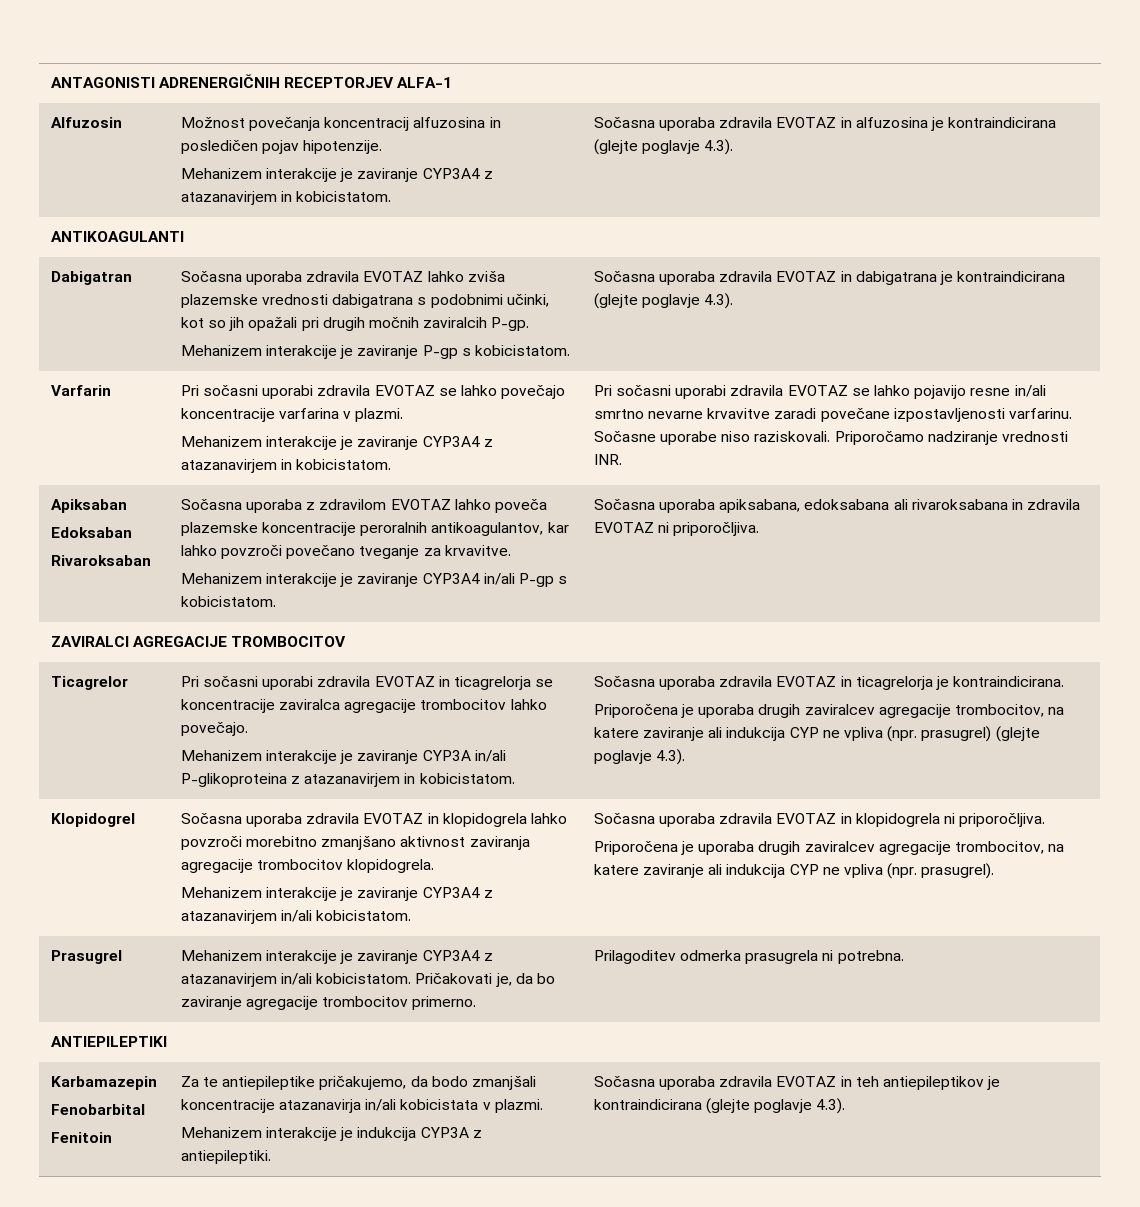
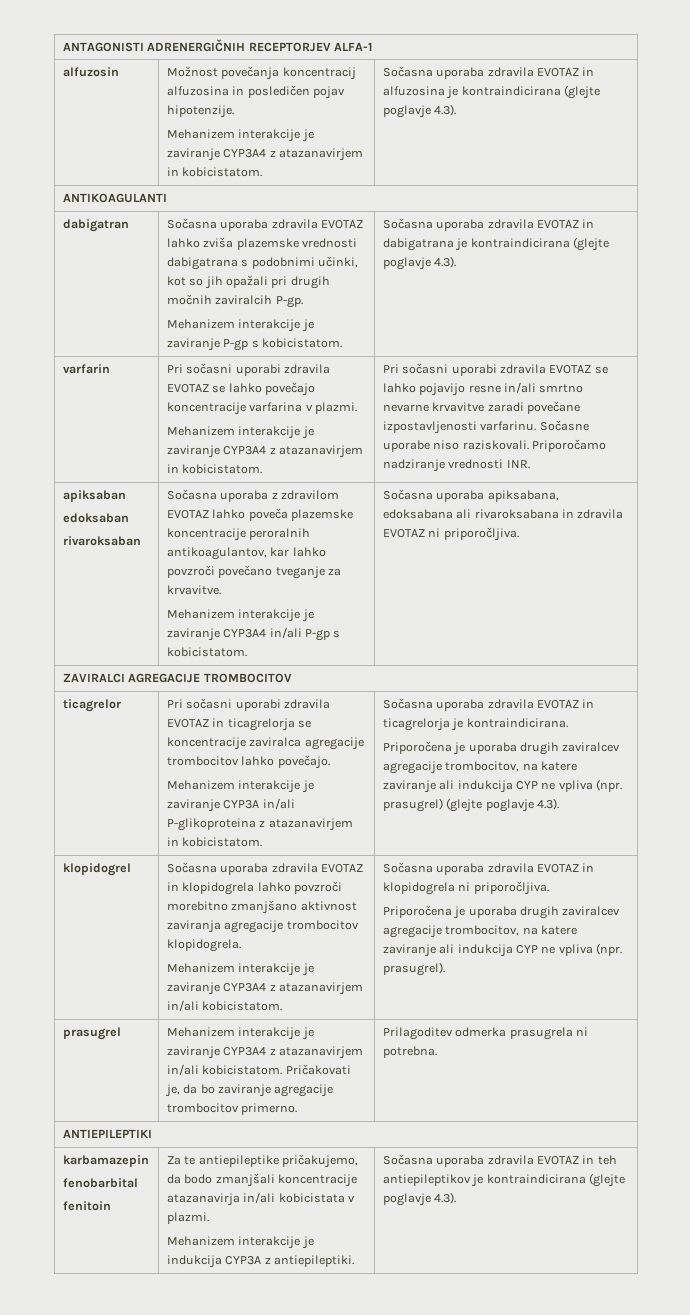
- Alfuzosin | Možnost povečanja koncentracij alfuzosina in posledičen pojav hipotenzije.
+ alfuzosin | Možnost povečanja koncentracij alfuzosina in posledičen pojav hipotenzije.
- Dabigatran | Sočasna uporaba zdravila EVOTAZ lahko zviša plazemske vrednosti dabigatrana s podobnimi učinki, kot so jih opažali pri drugih močnih zaviralcih P-gp.
+ dabigatran | Sočasna uporaba zdravila EVOTAZ lahko zviša plazemske vrednosti dabigatrana s podobnimi učinki, kot so jih opažali pri drugih močnih zaviralcih P-gp.
- Varfarin
+ varfarin
- Apiksaban
- Edoksaban
- Rivaroksaban
+ apiksaban
+ edoksaban
+ rivaroksaban
- Ticagrelor
+ ticagrelor
- Klopidogrel
+ klopidogrel
- Prasugrel | Mehanizem interakcije je zaviranje CYP3A4 z atazanavirjem in/ali kobicistatom. Pričakovati je, da bo zaviranje agregacije trombocitov primerno. | Prilagoditev odmerka prasugrela ni potrebna.
+ prasugrel | Mehanizem interakcije je zaviranje CYP3A4 z atazanavirjem in/ali kobicistatom. Pričakovati je, da bo zaviranje agregacije trombocitov primerno. | Prilagoditev odmerka prasugrela ni potrebna.
- Karbamazepin
- Fenobarbital
- Fenitoin | Za te antiepileptike pričakujemo, da bodo zmanjšali koncentracije atazanavirja in/ali kobicistata v plazmi.
+ karbamazepin
+ fenobarbital
+ fenitoin | Za te antiepileptike pričakujemo, da bodo zmanjšali koncentracije atazanavirja in/ali kobicistata v plazmi.

